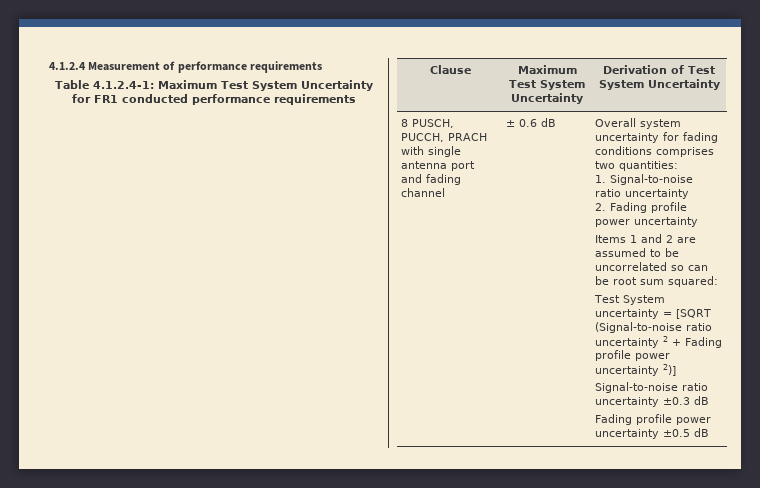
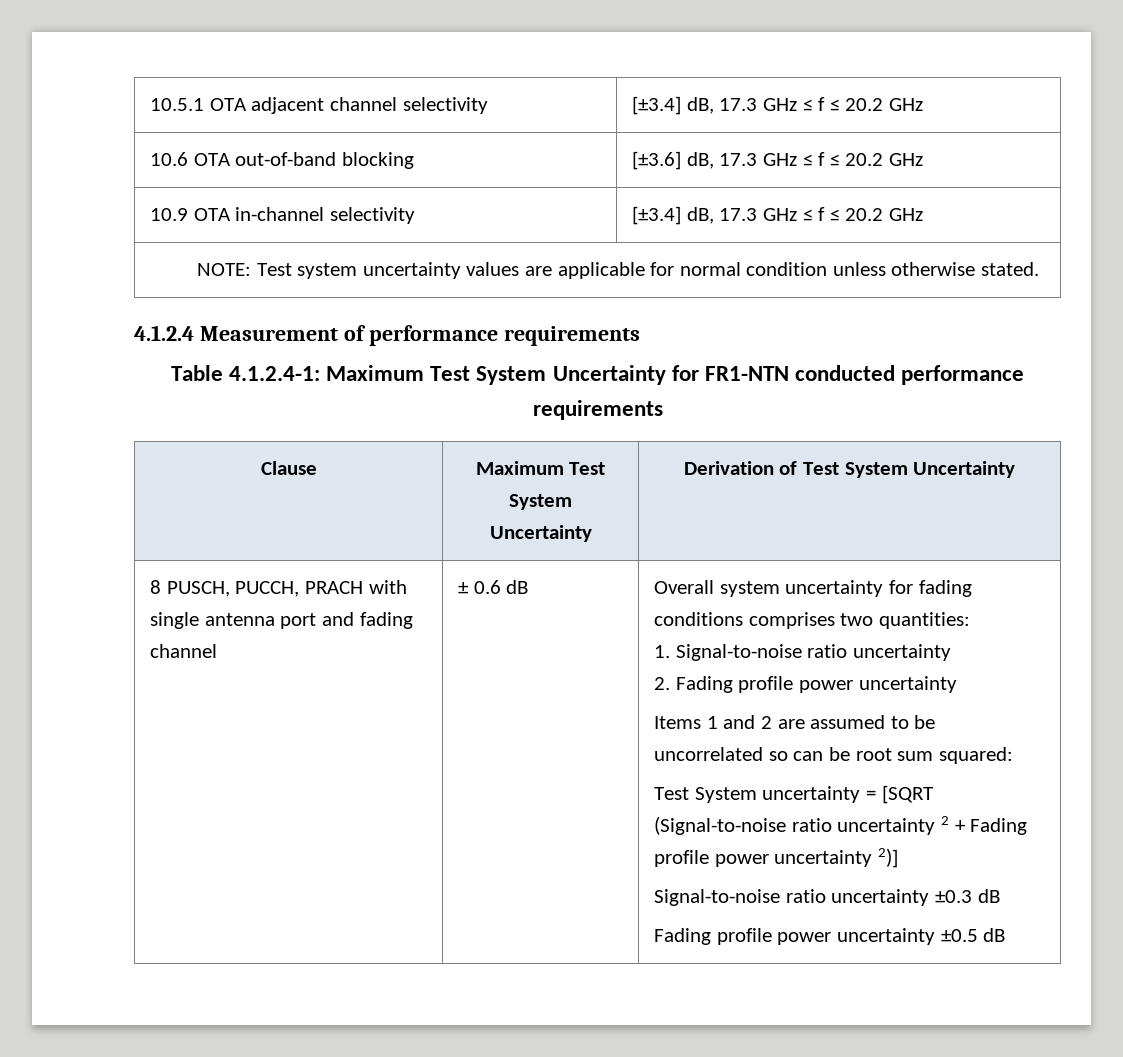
+ 10.5.1 OTA adjacent channel selectivity | [±3.4] dB, 17.3 GHz ≤ f ≤ 20.2 GHz
+ 10.6 OTA out-of-band blocking | [±3.6] dB, 17.3 GHz ≤ f ≤ 20.2 GHz
+ 10.9 OTA in-channel selectivity | [±3.4] dB, 17.3 GHz ≤ f ≤ 20.2 GHz
+ NOTE: Test system uncertainty values are applicable for normal condition unless otherwise stated.
- Table 4.1.2.4-1: Maximum Test System Uncertainty for FR1 conducted performance requirements
+ Table 4.1.2.4-1: Maximum Test System Uncertainty for FR1-NTN conducted performance requirements

